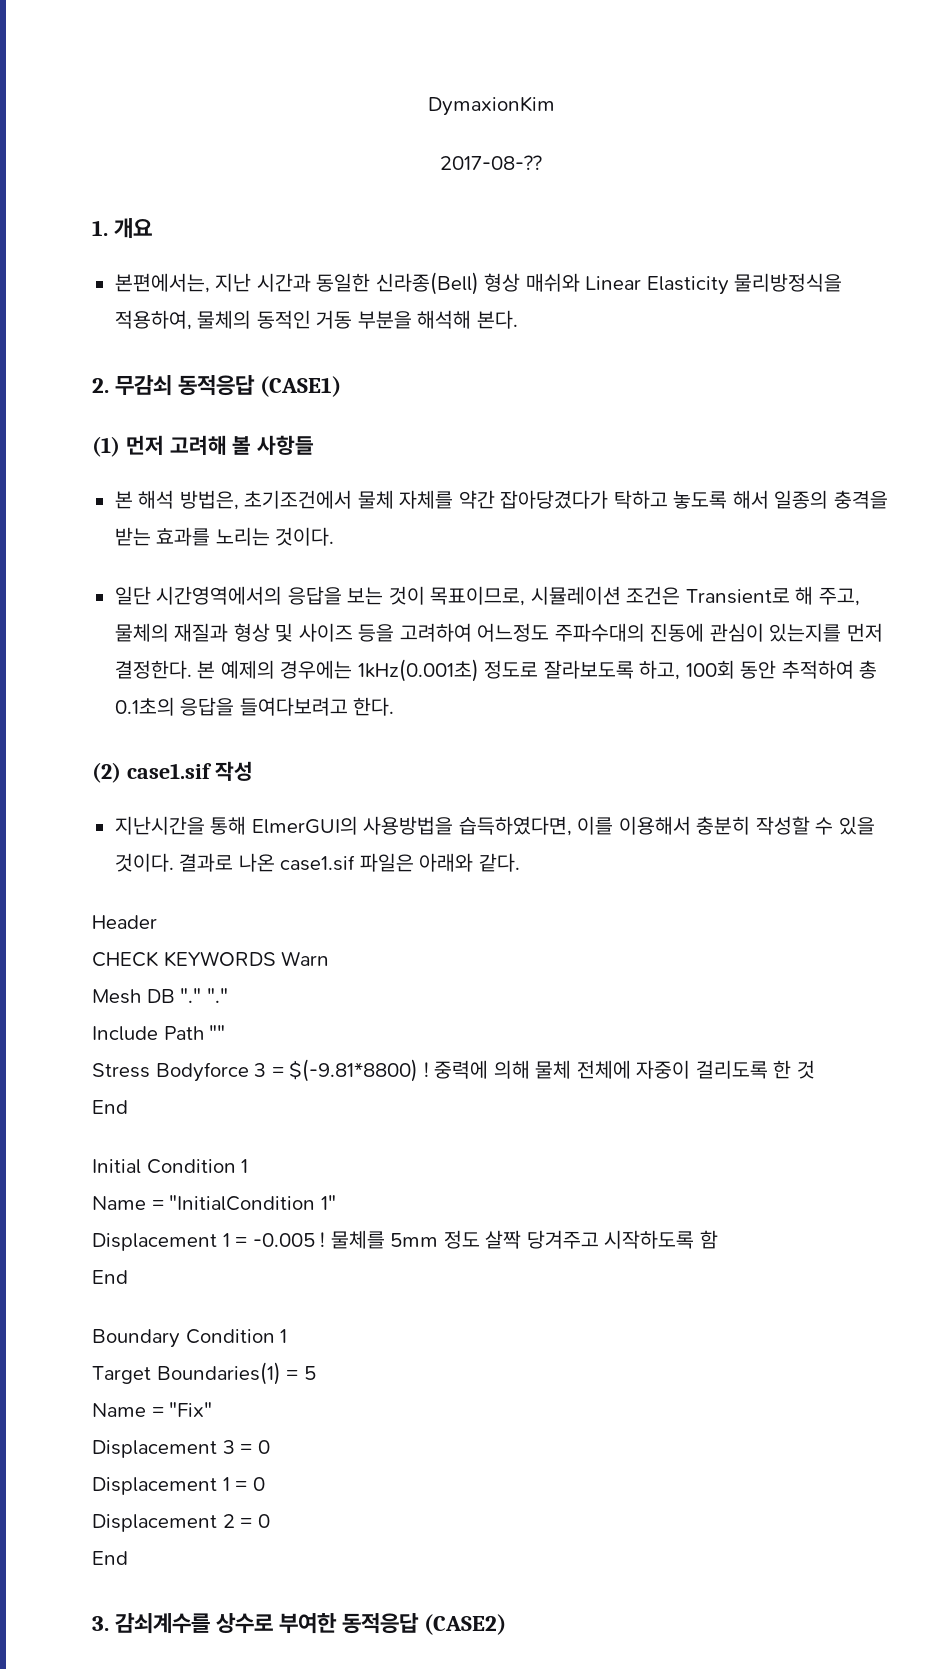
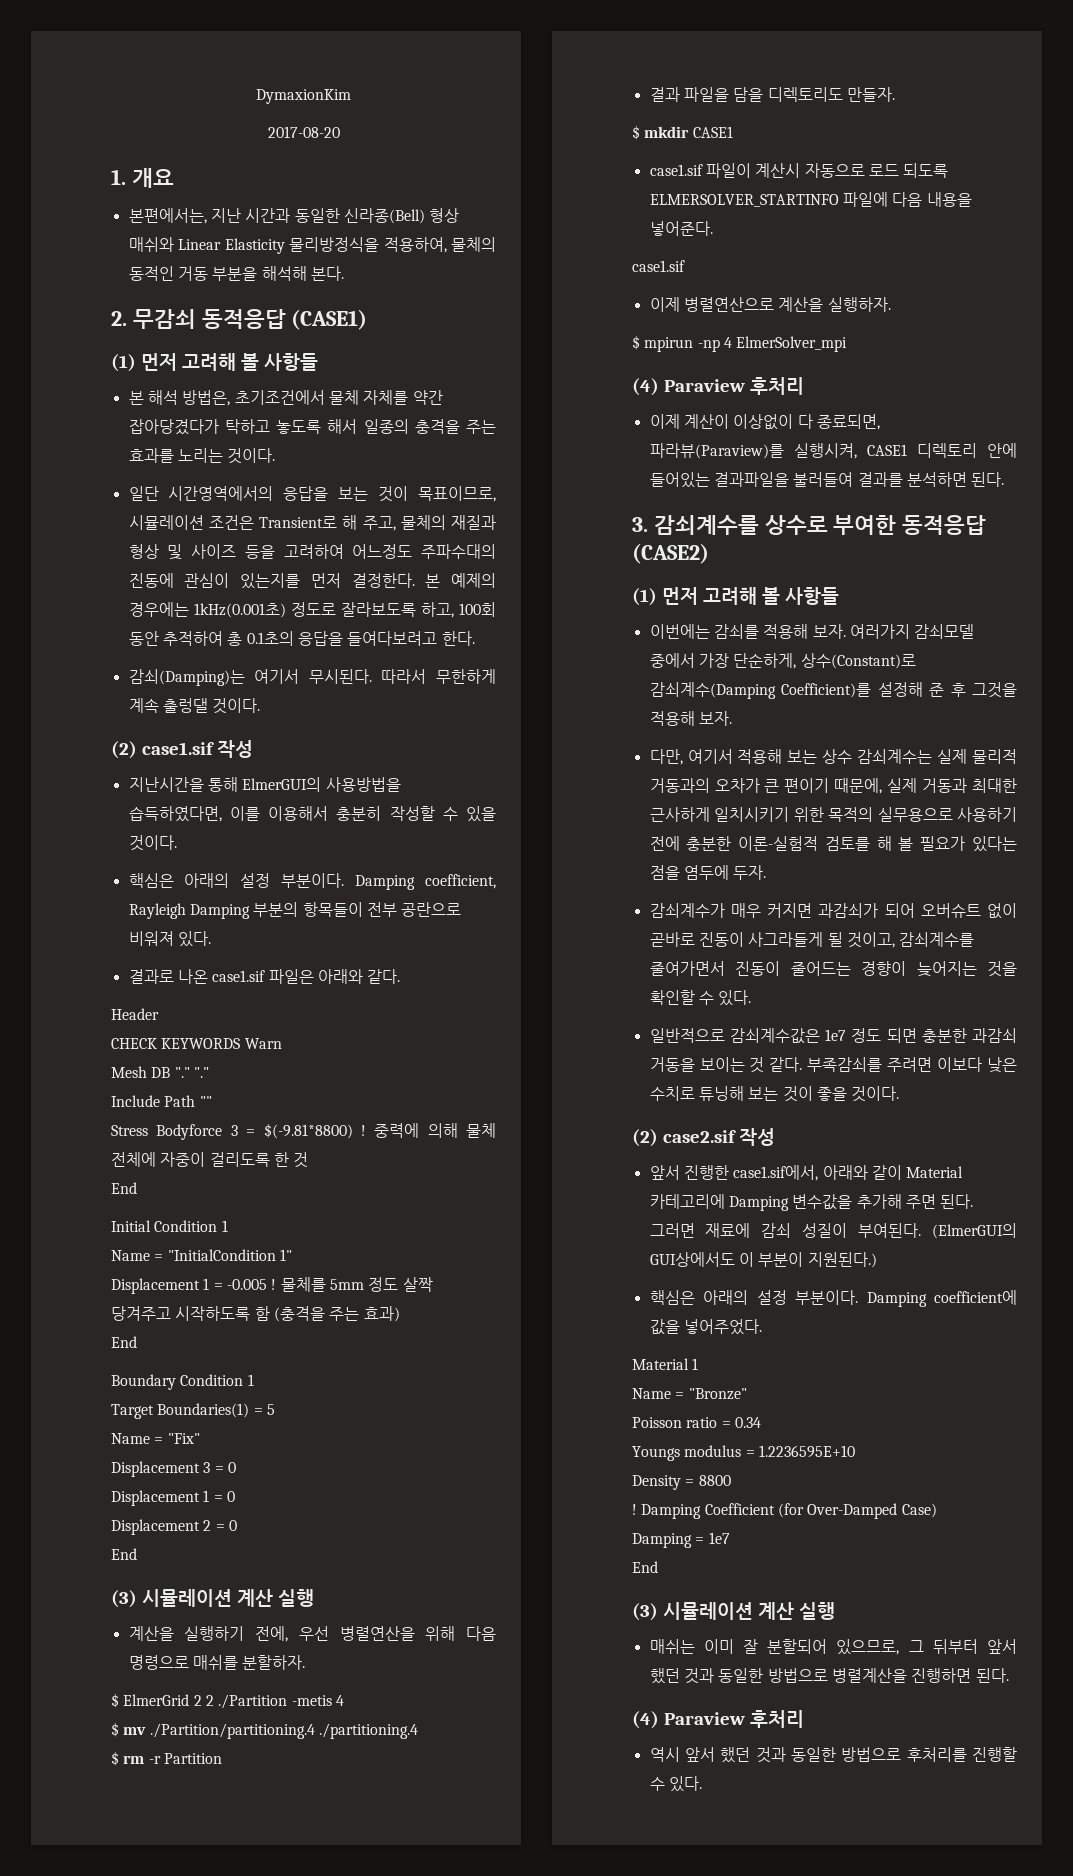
- 2017-08-??
+ 2017-08-20
- 본 해석 방법은, 초기조건에서 물체 자체를 약간 잡아당겼다가 탁하고 놓도록 해서 일종의 충격을 받는 효과를 노리는 것이다.
+ 본 해석 방법은, 초기조건에서 물체 자체를 약간 잡아당겼다가 탁하고 놓도록 해서 일종의 충격을 주는 효과를 노리는 것이다.
+ 감쇠(Damping)는 여기서 무시된다. 따라서 무한하게 계속 출렁댈 것이다.
- 지난시간을 통해 ElmerGUI의 사용방법을 습득하였다면, 이를 이용해서 충분히 작성할 수 있을 것이다. 결과로 나온 case1.sif 파일은 아래와 같다.
+ 지난시간을 통해 ElmerGUI의 사용방법을 습득하였다면, 이를 이용해서 충분히 작성할 수 있을 것이다.
+ 핵심은 아래의 설정 부분이다. Damping coefficient, Rayleigh Damping 부분의 항목들이 전부 공란으로 비워져 있다.
+ 결과로 나온 case1.sif 파일은 아래와 같다.
- 물체를 5mm 정도 살짝 당겨주고 시작하도록 함
+ 물체를 5mm 정도 살짝 당겨주고 시작하도록 함 (충격을 주는 효과)
  Displacement 2 = 0
  End
+ (3) 시뮬레이션 계산 실행
+ 계산을 실행하기 전에, 우선 병렬연산을 위해 다음 명령으로 매쉬를 분할하자.
+ $ ElmerGrid 2 2 ./Partition -metis 4
+ $ mv ./Partition/partitioning.4 ./partitioning.4
+ $ rm -r Partition
+ 결과 파일을 담을 디렉토리도 만들자.
+ $ mkdir CASE1
+ case1.sif 파일이 계산시 자동으로 로드 되도록 ELMERSOLVER_STARTINFO 파일에 다음 내용을 넣어준다.
+ case1.sif
+ 이제 병렬연산으로 계산을 실행하자.
+ $ mpirun -np 4 ElmerSolver_mpi
+ (4) Paraview 후처리
+ 이제 계산이 이상없이 다 종료되면, 파라뷰(Paraview)를 실행시켜, CASE1 디렉토리 안에 들어있는 결과파일을 불러들여 결과를 분석하면 된다.
  3. 감쇠계수를 상수로 부여한 동적응답 (CASE2)
+ (1) 먼저 고려해 볼 사항들
+ 이번에는 감쇠를 적용해 보자. 여러가지 감쇠모델 중에서 가장 단순하게, 상수(Constant)로 감쇠계수(Damping Coefficient)를 설정해 준 후 그것을 적용해 보자.
+ 다만, 여기서 적용해 보는 상수 감쇠계수는 실제 물리적 거동과의 오차가 큰 편이기 때문에, 실제 거동과 최대한 근사하게 일치시키기 위한 목적의 실무용으로 사용하기 전에 충분한 이론-실험적 검토를 해 볼 필요가 있다는 점을 염두에 두자.
+ 감쇠계수가 매우 커지면 과감쇠가 되어 오버슈트 없이 곧바로 진동이 사그라들게 될 것이고, 감쇠계수를 줄여가면서 진동이 줄어드는 경향이 늦어지는 것을 확인할 수 있다.
+ 일반적으로 감쇠계수값은 1e7 정도 되면 충분한 과감쇠 거동을 보이는 것 같다. 부족감쇠를 주려면 이보다 낮은 수치로 튜닝해 보는 것이 좋을 것이다.
+ (2) case2.sif 작성
+ 앞서 진행한 case1.sif에서, 아래와 같이 Material 카테고리에 Damping 변수값을 추가해 주면 된다. 그러면 재료에 감쇠 성질이 부여된다. (ElmerGUI의 GUI상에서도 이 부분이 지원된다.)
+ 핵심은 아래의 설정 부분이다. Damping coefficient에 값을 넣어주었다.
+ Material 1
+ Name = "Bronze"
+ Poisson ratio = 0.34
+ Youngs modulus = 1.2236595E+10
+ Density = 8800
+ ! Damping Coefficient (for Over-Damped Case)
+ Damping = 1e7
+ End
+ (3) 시뮬레이션 계산 실행
+ 매쉬는 이미 잘 분할되어 있으므로, 그 뒤부터 앞서 했던 것과 동일한 방법으로 병렬계산을 진행하면 된다.
+ (4) Paraview 후처리
+ 역시 앞서 했던 것과 동일한 방법으로 후처리를 진행할 수 있다.

